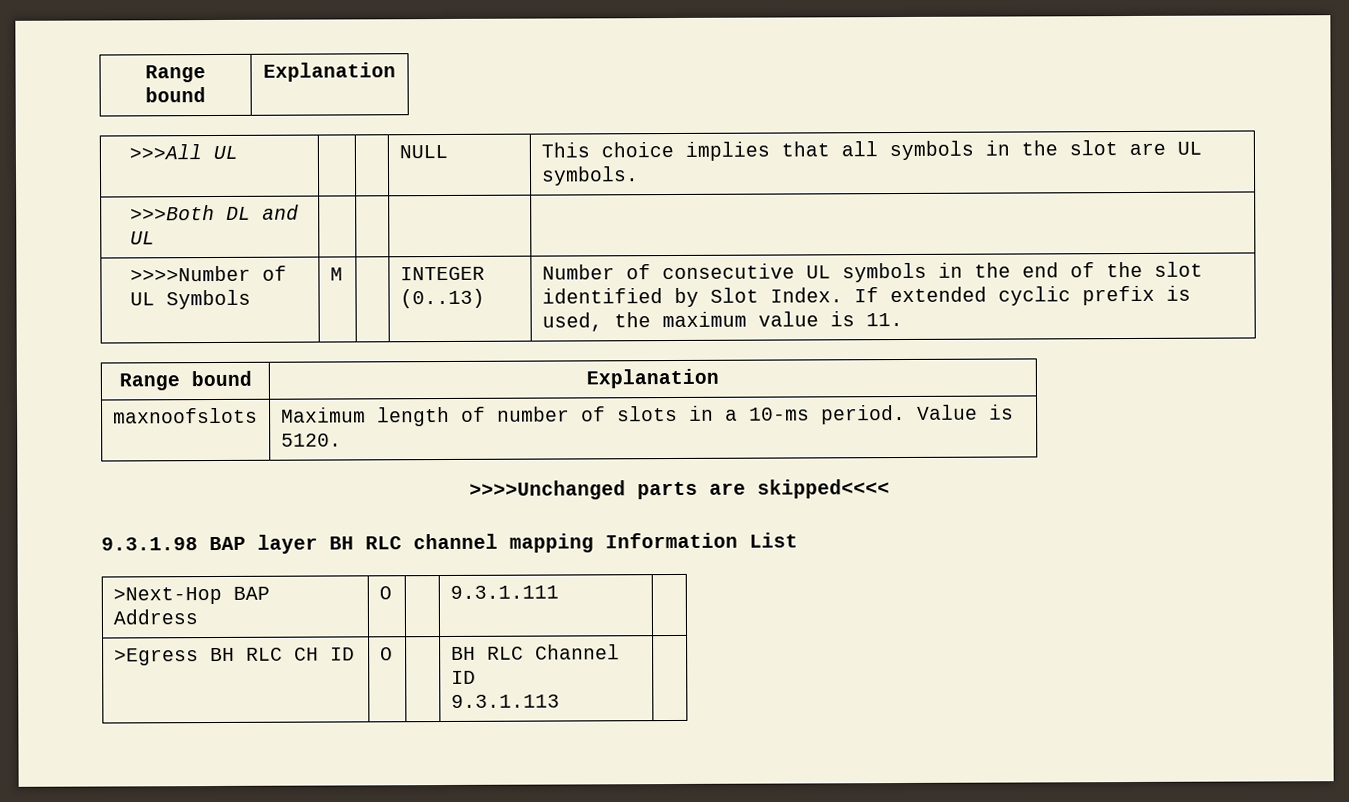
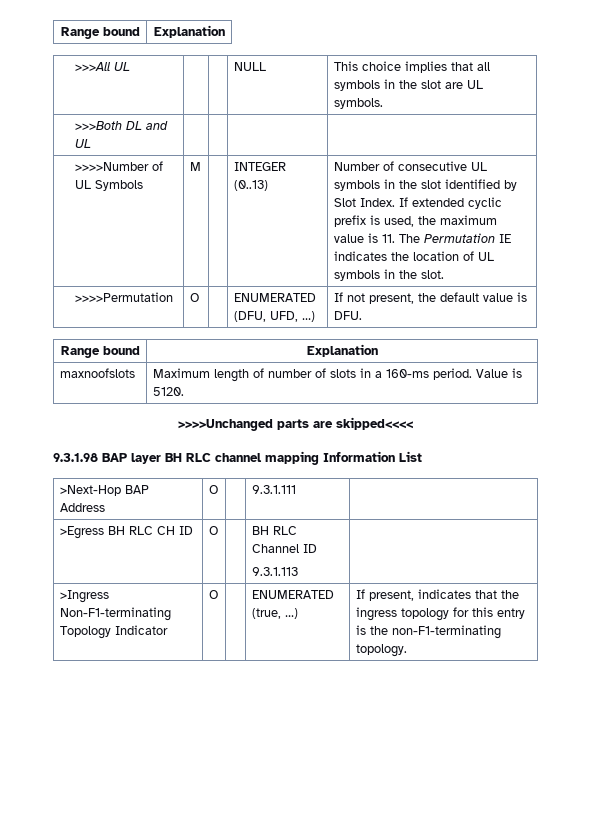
- Number of consecutive UL symbols in the end of the slot identified by Slot Index.
+ Number of consecutive UL symbols in the slot identified by Slot Index.
- If extended cyclic prefix is used, the maximum value is 11.
+ If extended cyclic prefix is used, the maximum value is 11. The Permutation IE indicates the location of UL symbols in the slot.
+ >>>>Permutation | O | | ENUMERATED (DFU, UFD, …) | If not present, the default value is DFU.
- maxnoofslots | Maximum length of number of slots in a 10-ms period. Value is 5120.
+ maxnoofslots | Maximum length of number of slots in a 160-ms period. Value is 5120.
+ >Ingress Non-F1-terminating Topology Indicator | O | | ENUMERATED (true, …) | If present, indicates that the ingress topology for this entry is the non-F1-terminating topology.

